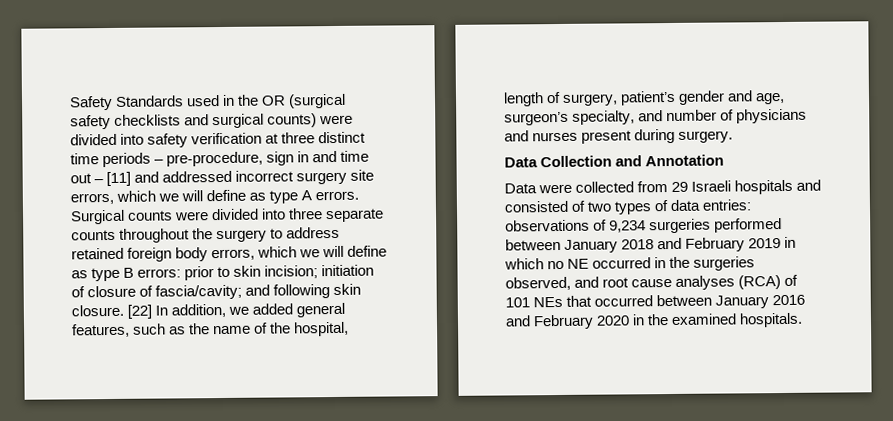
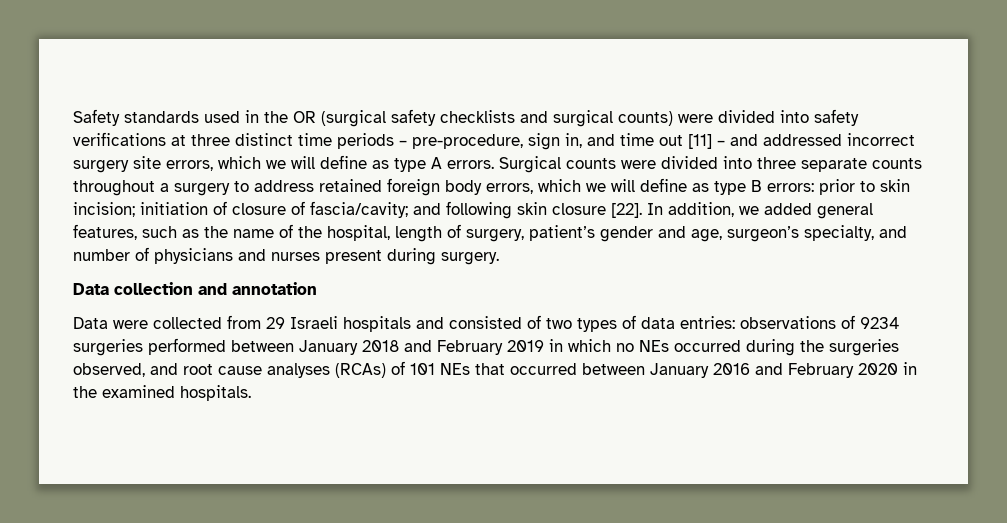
- Safety Standards used in the OR (surgical safety checklists and surgical counts) were divided into safety verification at three distinct time periods – pre-procedure, sign in and time out – [11] and addressed incorrect surgery site errors, which we will define as type A errors.
+ Safety standards used in the OR (surgical safety checklists and surgical counts) were divided into safety verifications at three distinct time periods – pre-procedure, sign in, and time out [11] – and addressed incorrect surgery site errors, which we will define as type A errors.
- Surgical counts were divided into three separate counts throughout the surgery to address retained foreign body errors, which we will define as type B errors:
+ Surgical counts were divided into three separate counts throughout a surgery to address retained foreign body errors, which we will define as type B errors:
- and following skin closure. [22] In addition, we added general features, such as the name of the hospital, length of surgery, patient’s gender and age, surgeon’s specialty, and number of physicians and nurses present during surgery.
+ and following skin closure [22]. In addition, we added general features, such as the name of the hospital, length of surgery, patient’s gender and age, surgeon’s specialty, and number of physicians and nurses present during surgery.
- Data Collection and Annotation
+ Data collection and annotation
- Data were collected from 29 Israeli hospitals and consisted of two types of data entries: observations of 9,234 surgeries performed between January 2018 and February 2019 in which no NE occurred in the surgeries observed, and root cause analyses (RCA) of 101 NEs that occurred between January 2016 and February 2020 in the examined hospitals.
+ Data were collected from 29 Israeli hospitals and consisted of two types of data entries: observations of 9234 surgeries performed between January 2018 and February 2019 in which no NEs occurred during the surgeries observed, and root cause analyses (RCAs) of 101 NEs that occurred between January 2016 and February 2020 in the examined hospitals.

